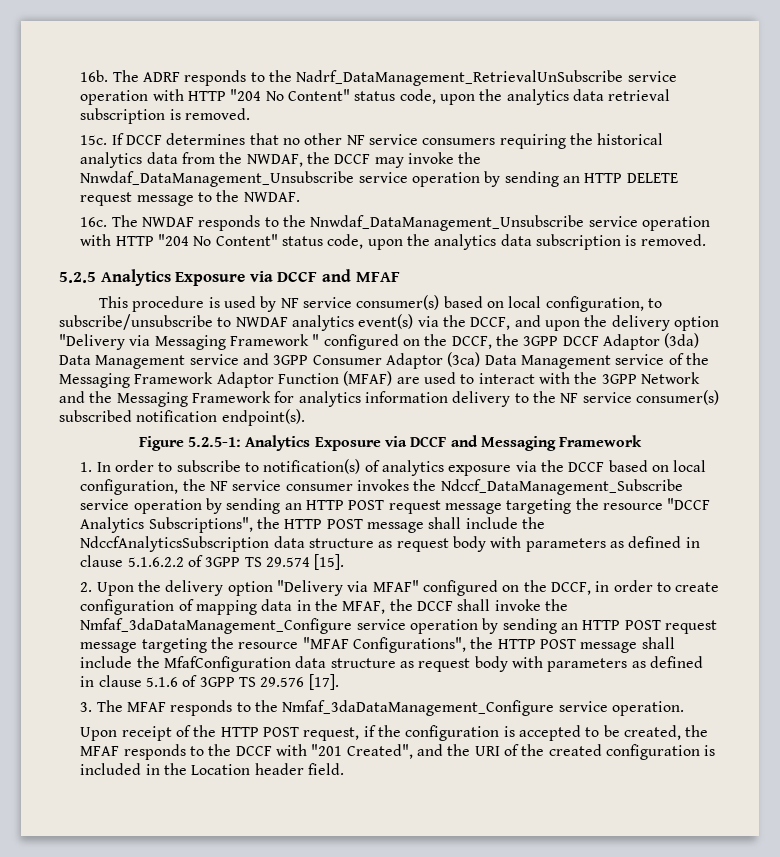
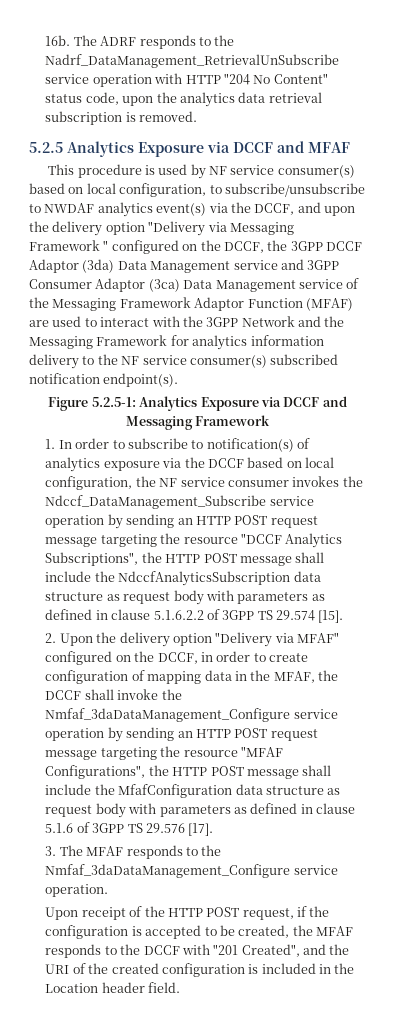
- 15c. If DCCF determines that no other NF service consumers requiring the historical analytics data from the NWDAF, the DCCF may invoke the Nnwdaf_DataManagement_Unsubscribe service operation by sending an HTTP DELETE request message to the NWDAF.
- 16c. The NWDAF responds to the Nnwdaf_DataManagement_Unsubscribe service operation with HTTP "204 No Content" status code, upon the analytics data subscription is removed.

